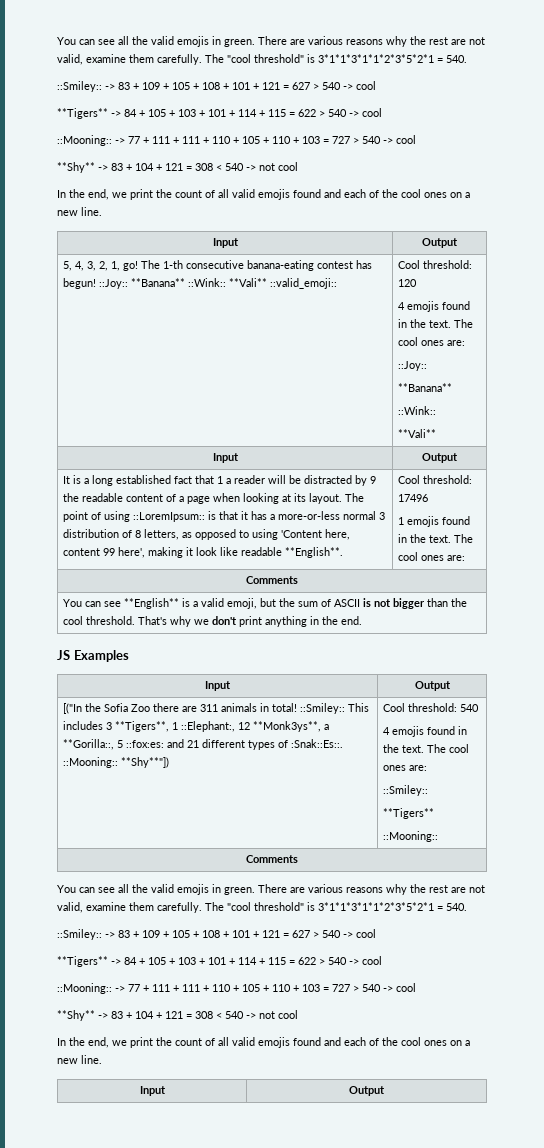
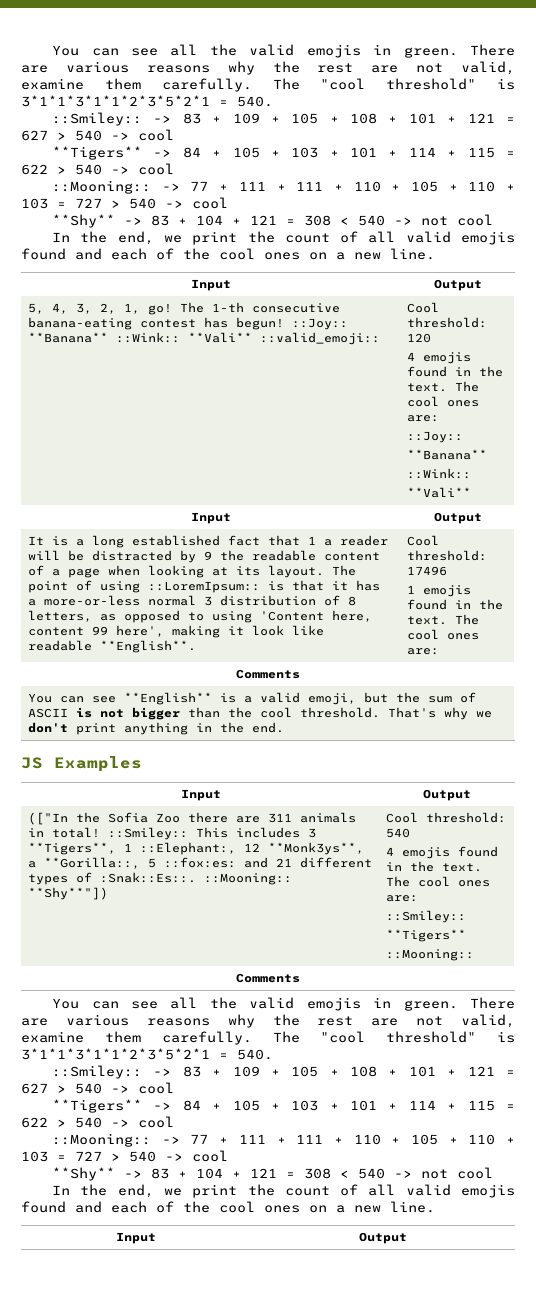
- [("In the Sofia Zoo there are 311 animals in total! ::Smiley:: This includes 3 **Tigers**, 1 ::Elephant:, 12 **Monk3ys**, a **Gorilla::, 5 ::fox:es: and 21 different types of :Snak::Es::. ::Mooning:: **Shy**"])
+ (["In the Sofia Zoo there are 311 animals in total! ::Smiley:: This includes 3 **Tigers**, 1 ::Elephant:, 12 **Monk3ys**, a **Gorilla::, 5 ::fox:es: and 21 different types of :Snak::Es::. ::Mooning:: **Shy**"])

